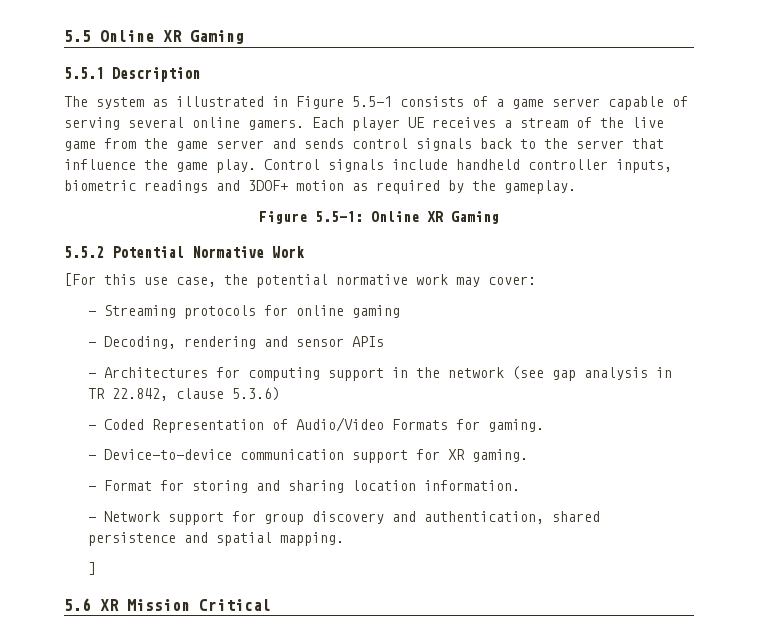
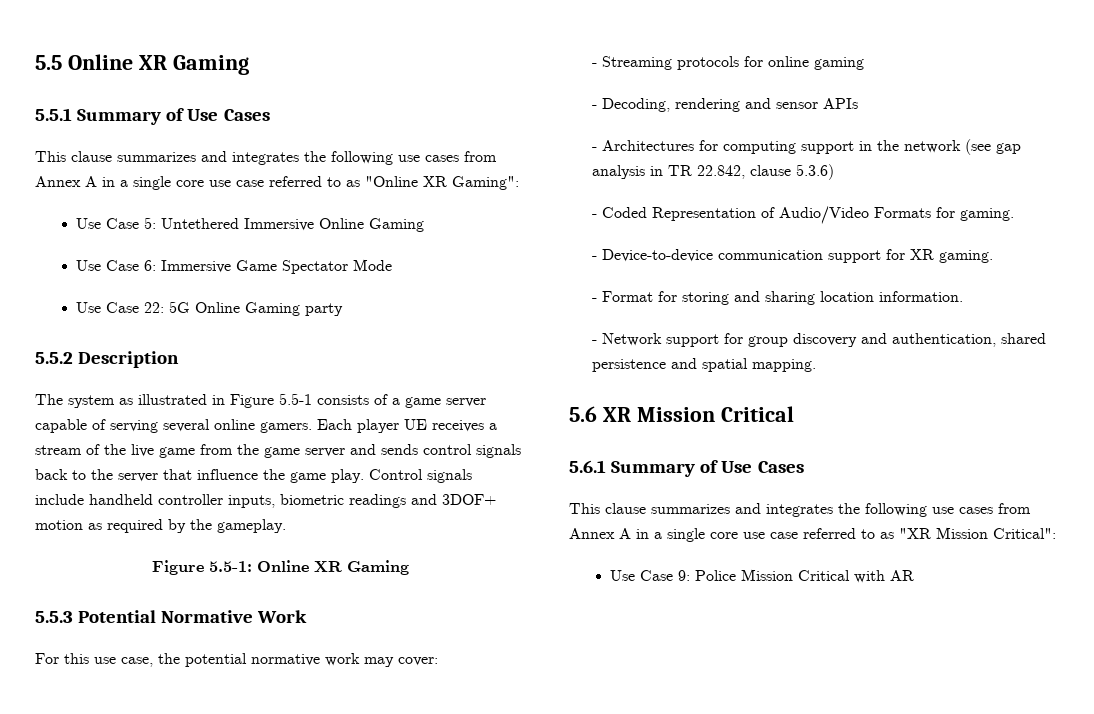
- 5.5.1 Description
+ 5.5.1 Summary of Use Cases
+ This clause summarizes and integrates the following use cases from Annex A in a single core use case referred to as "Online XR Gaming":
+ Use Case 5: Untethered Immersive Online Gaming
+ Use Case 6: Immersive Game Spectator Mode
+ Use Case 22: 5G Online Gaming party
+ 5.5.2 Description
- 5.5.2 Potential Normative Work
+ 5.5.3 Potential Normative Work
- [For this use case, the potential normative work may cover:
+ For this use case, the potential normative work may cover:
- ]
+ 5.6.1 Summary of Use Cases
+ This clause summarizes and integrates the following use cases from Annex A in a single core use case referred to as "XR Mission Critical":
+ Use Case 9: Police Mission Critical with AR

